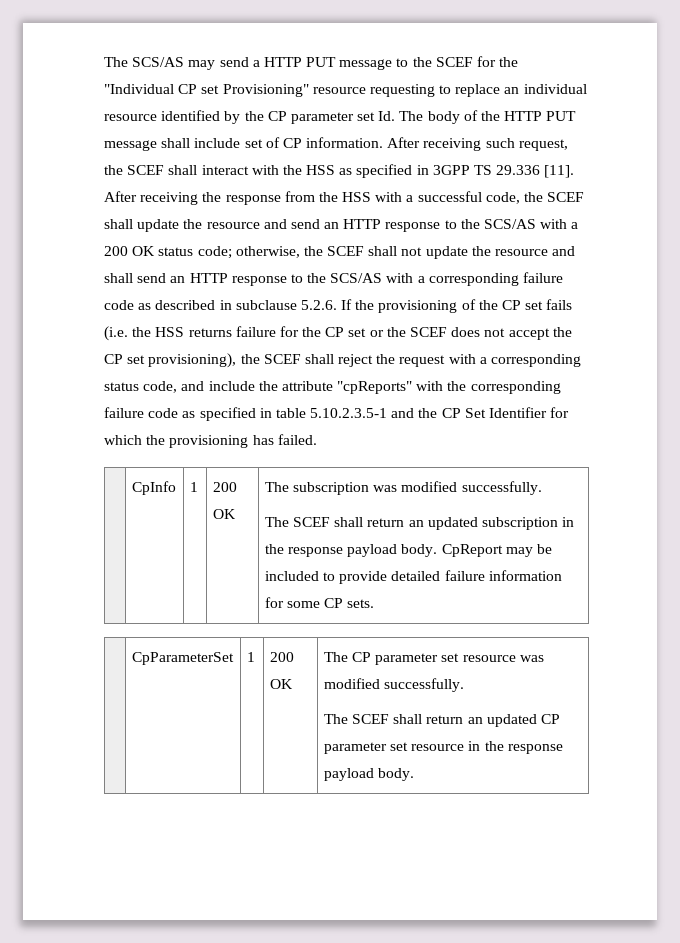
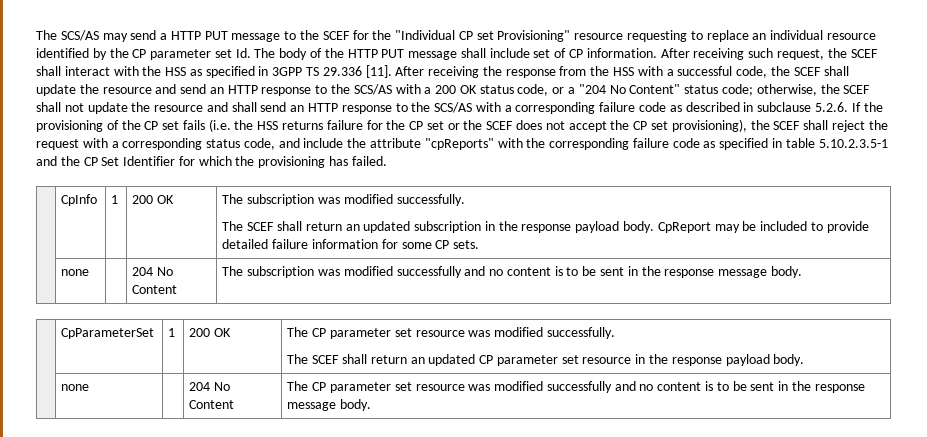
- After receiving the response from the HSS with a successful code, the SCEF shall update the resource and send an HTTP response to the SCS/AS with a 200 OK status code;
+ After receiving the response from the HSS with a successful code, the SCEF shall update the resource and send an HTTP response to the SCS/AS with a 200 OK status code, or a "204 No Content" status code;
+ | none | | 204 No Content | The subscription was modified successfully and no content is to be sent in the response message body.
+ | none | | 204 No Content | The CP parameter set resource was modified successfully and no content is to be sent in the response message body.

